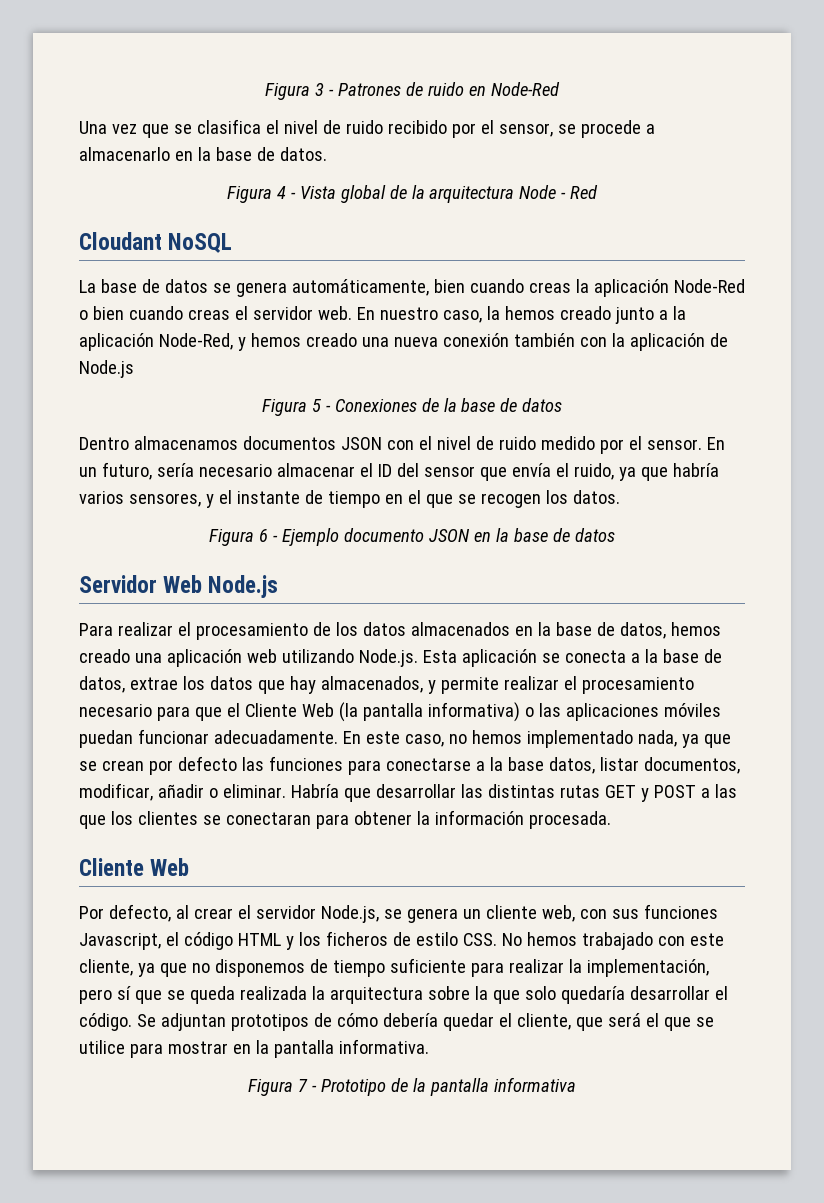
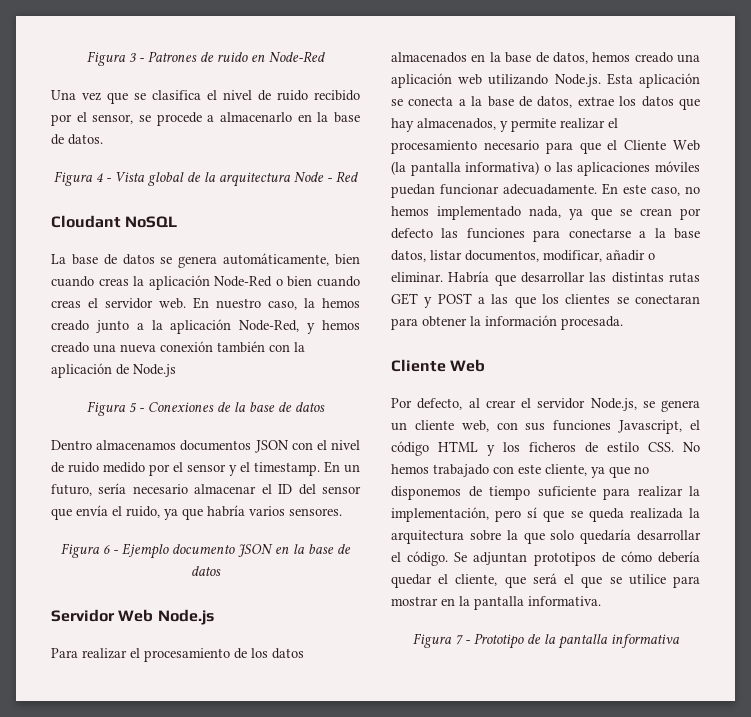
- Dentro almacenamos documentos JSON con el nivel de ruido medido por el sensor.
+ Dentro almacenamos documentos JSON con el nivel de ruido medido por el sensor y el timestamp.
- En un futuro, sería necesario almacenar el ID del sensor que envía el ruido, ya que habría varios sensores, y el instante de tiempo en el que se recogen los datos.
+ En un futuro, sería necesario almacenar el ID del sensor que envía el ruido, ya que habría varios sensores.

